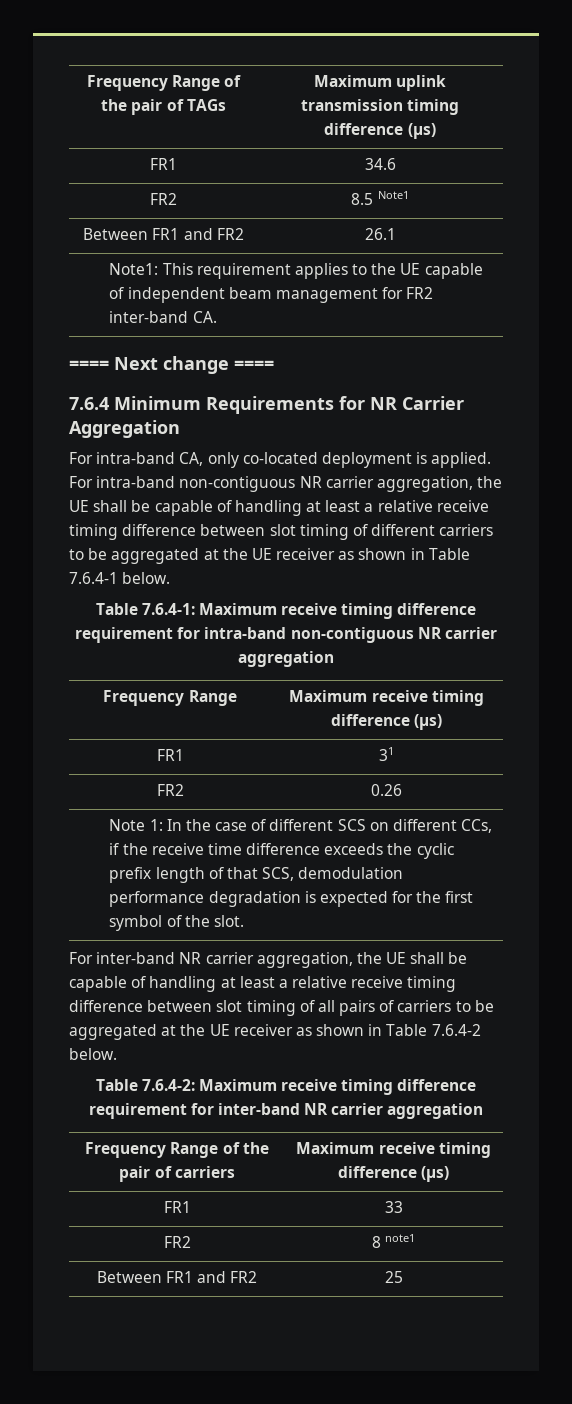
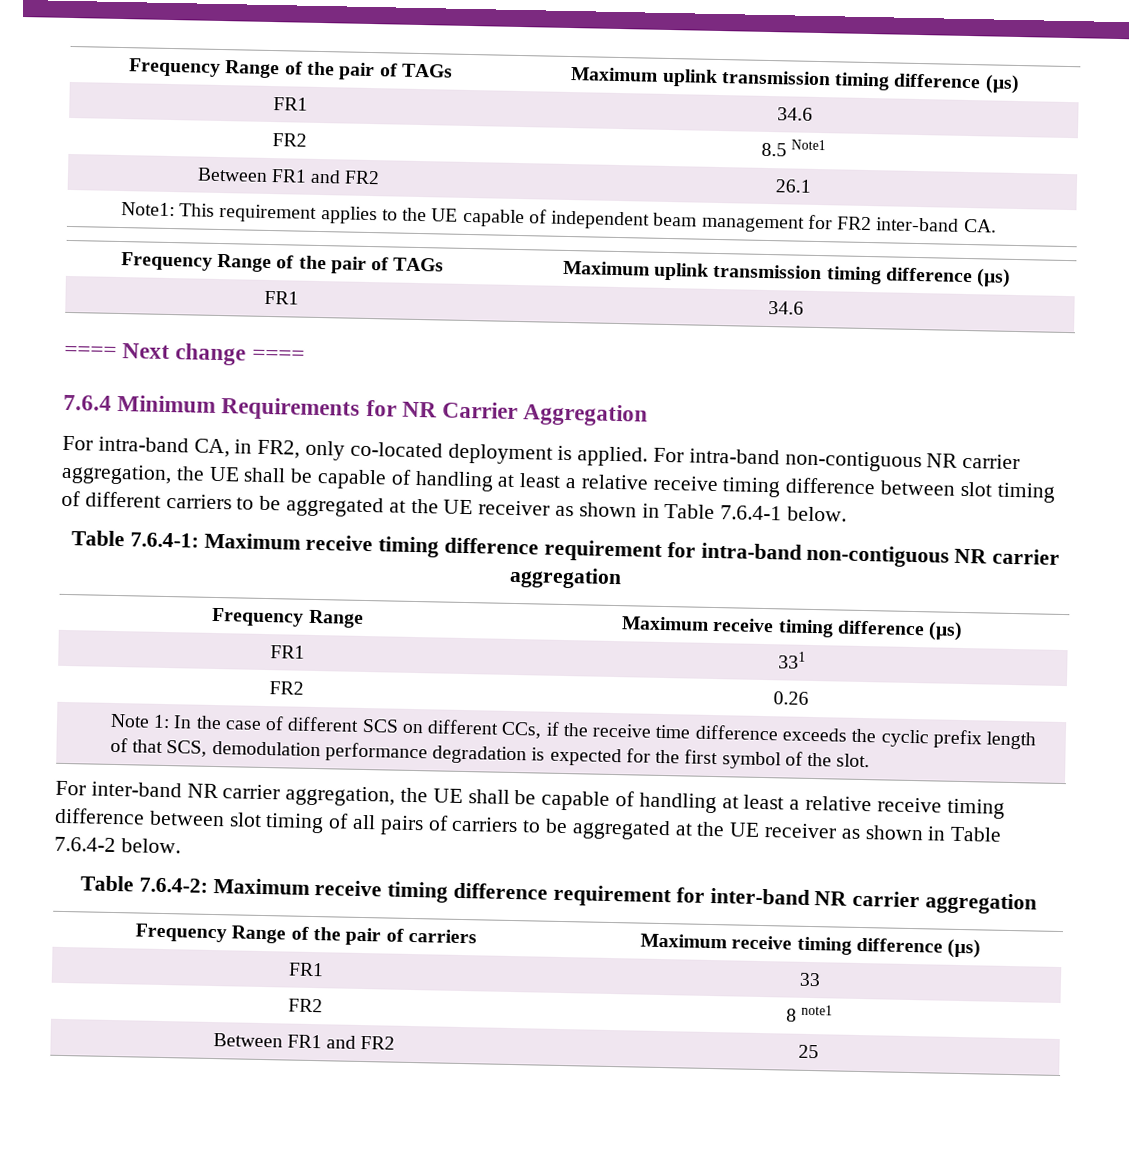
  Note1: This requirement applies to the UE capable of independent beam management for FR2 inter-band CA.
+ Frequency Range of the pair of TAGs | Maximum uplink transmission timing difference (µs)
+ FR1 | 34.6
- For intra-band CA, only co-located deployment is applied.
+ For intra-band CA, in FR2, only co-located deployment is applied.
- FR1 | 31
+ FR1 | 331

